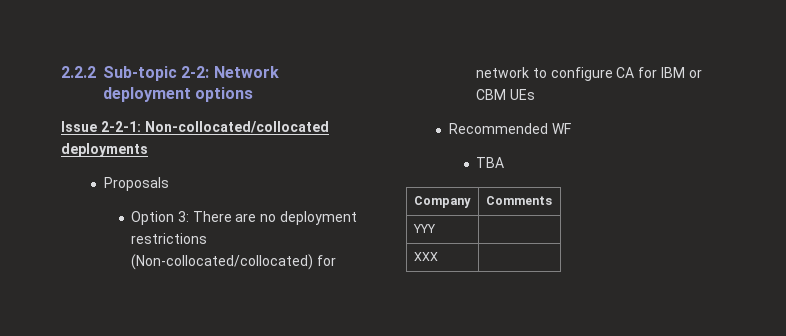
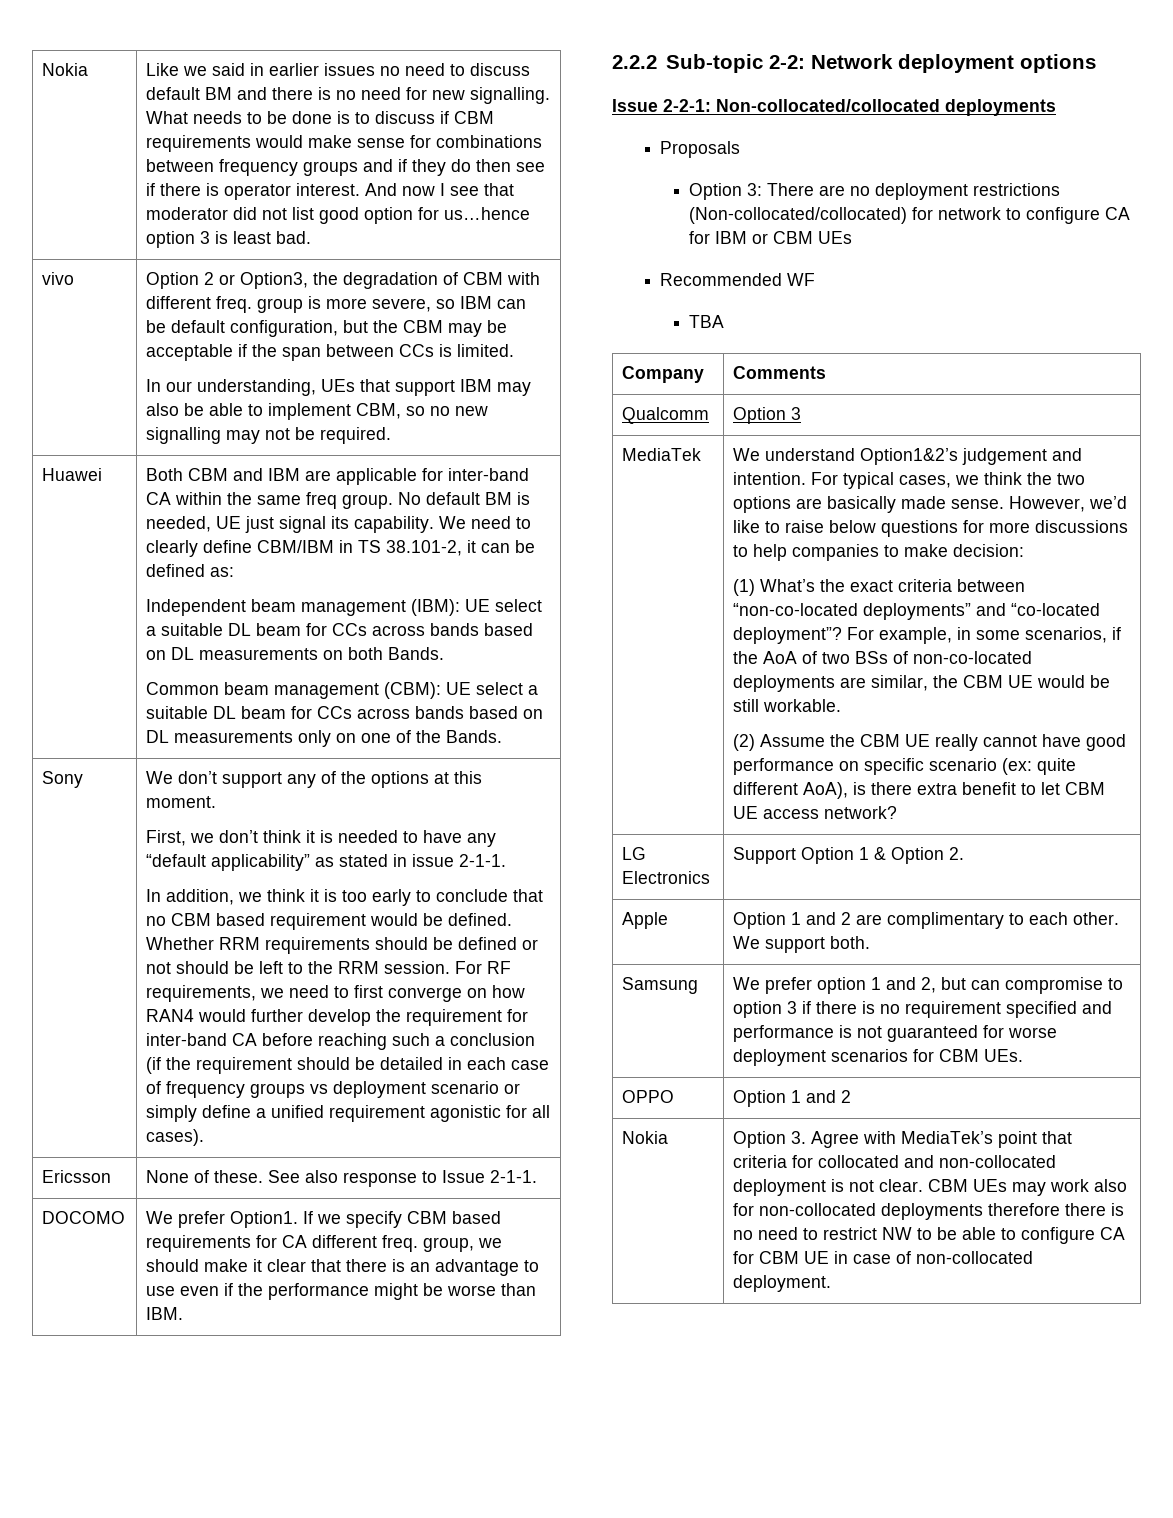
+ Nokia | Like we said in earlier issues no need to discuss default BM and there is no need for new signalling. What needs to be done is to discuss if CBM requirements would make sense for combinations between frequency groups and if they do then see if there is operator interest. And now I see that moderator did not list good option for us…hence option 3 is least bad.
+ vivo | Option 2 or Option3, the degradation of CBM with different freq. group is more severe, so IBM can be default configuration, but the CBM may be acceptable if the span between CCs is limited.
+ In our understanding, UEs that support IBM may also be able to implement CBM, so no new signalling may not be required.
+ Huawei | Both CBM and IBM are applicable for inter-band CA within the same freq group. No default BM is needed, UE just signal its capability. We need to clearly define CBM/IBM in TS 38.101-2, it can be defined as:
+ Independent beam management (IBM): UE select a suitable DL beam for CCs across bands based on DL measurements on both Bands.
+ Common beam management (CBM): UE select a suitable DL beam for CCs across bands based on DL measurements only on one of the Bands.
+ Sony | We don’t support any of the options at this moment.
+ First, we don’t think it is needed to have any “default applicability” as stated in issue 2-1-1.
+ In addition, we think it is too early to conclude that no CBM based requirement would be defined. Whether RRM requirements should be defined or not should be left to the RRM session. For RF requirements, we need to first converge on how RAN4 would further develop the requirement for inter-band CA before reaching such a conclusion (if the requirement should be detailed in each case of frequency groups vs deployment scenario or simply define a unified requirement agonistic for all cases).
+ Ericsson | None of these. See also response to Issue 2-1-1.
+ DOCOMO | We prefer Option1. If we specify CBM based requirements for CA different freq. group, we should make it clear that there is an advantage to use even if the performance might be worse than IBM.
- YYY |
- XXX |
+ Qualcomm | Option 3
+ MediaTek | We understand Option1&2’s judgement and intention. For typical cases, we think the two options are basically made sense. However, we’d like to raise below questions for more discussions to help companies to make decision:
+ (1) What’s the exact criteria between “non-co-located deployments” and “co-located deployment”? For example, in some scenarios, if the AoA of two BSs of non-co-located deployments are similar, the CBM UE would be still workable.
+ (2) Assume the CBM UE really cannot have good performance on specific scenario (ex: quite different AoA), is there extra benefit to let CBM UE access network?
+ LG Electronics | Support Option 1 & Option 2.
+ Apple | Option 1 and 2 are complimentary to each other. We support both.
+ Samsung | We prefer option 1 and 2, but can compromise to option 3 if there is no requirement specified and performance is not guaranteed for worse deployment scenarios for CBM UEs.
+ OPPO | Option 1 and 2
+ Nokia | Option 3. Agree with MediaTek’s point that criteria for collocated and non-collocated deployment is not clear. CBM UEs may work also for non-collocated deployments therefore there is no need to restrict NW to be able to configure CA for CBM UE in case of non-collocated deployment.

